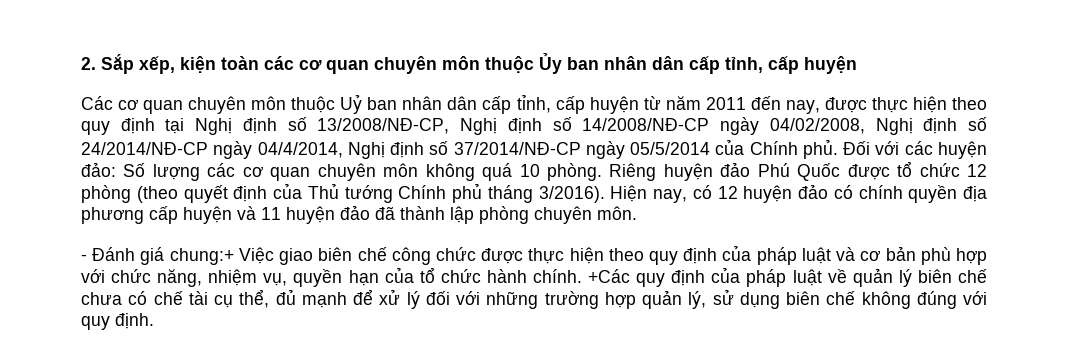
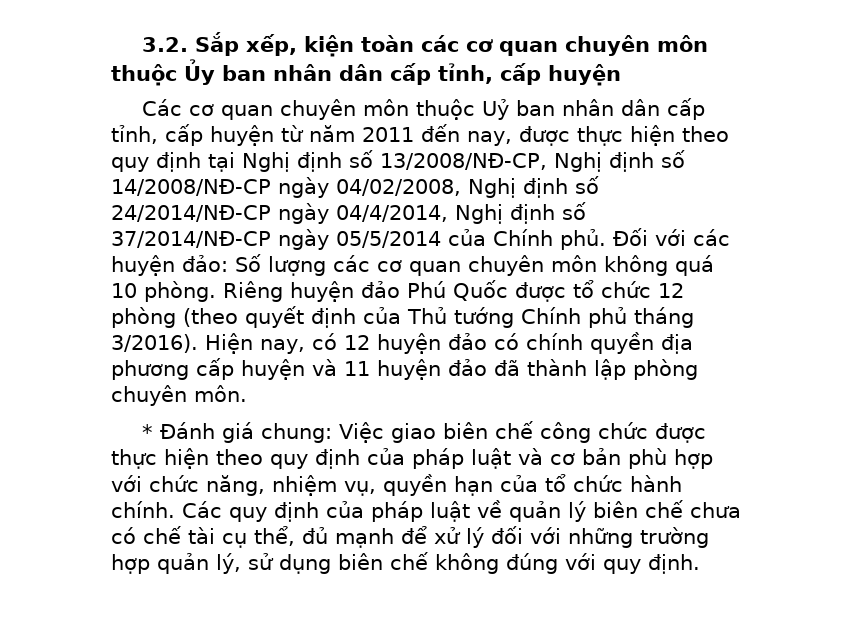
- 2. Sắp xếp, kiện toàn các cơ quan chuyên môn thuộc Ủy ban nhân dân cấp tỉnh, cấp huyện
+ 3.2. Sắp xếp, kiện toàn các cơ quan chuyên môn thuộc Ủy ban nhân dân cấp tỉnh, cấp huyện
- - Đánh giá chung:+ Việc giao biên chế công chức được thực hiện theo quy định của pháp luật và cơ bản phù hợp với chức năng, nhiệm vụ, quyền hạn của tổ chức hành chính.
+ * Đánh giá chung: Việc giao biên chế công chức được thực hiện theo quy định của pháp luật và cơ bản phù hợp với chức năng, nhiệm vụ, quyền hạn của tổ chức hành chính.
- +Các quy định của pháp luật về quản lý biên chế chưa có chế tài cụ thể, đủ mạnh để xử lý đối với những trường hợp quản lý, sử dụng biên chế không đúng với quy định.
+ Các quy định của pháp luật về quản lý biên chế chưa có chế tài cụ thể, đủ mạnh để xử lý đối với những trường hợp quản lý, sử dụng biên chế không đúng với quy định.

